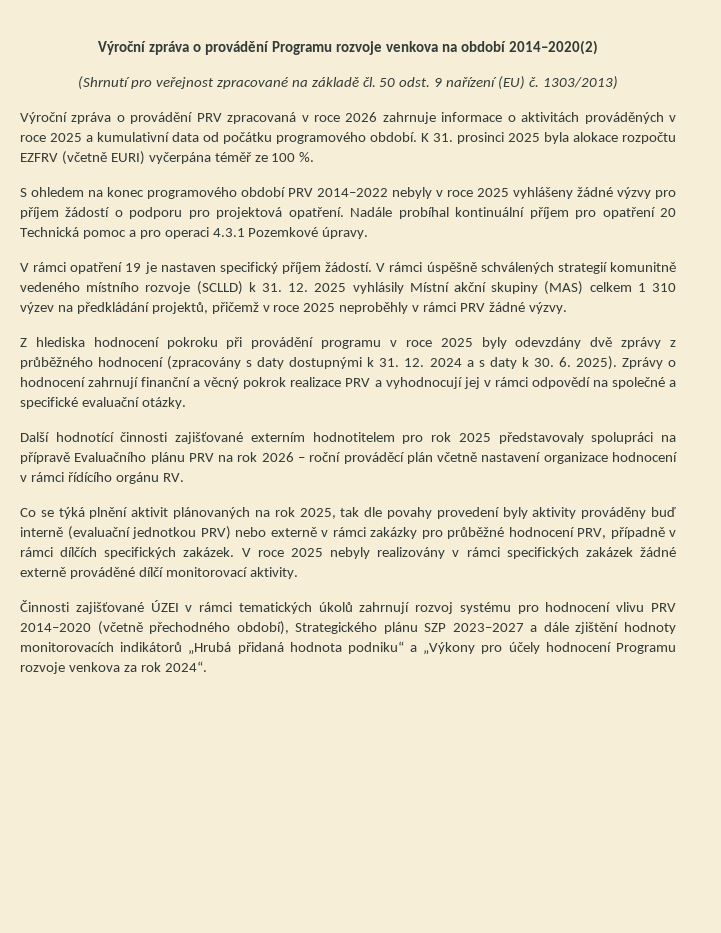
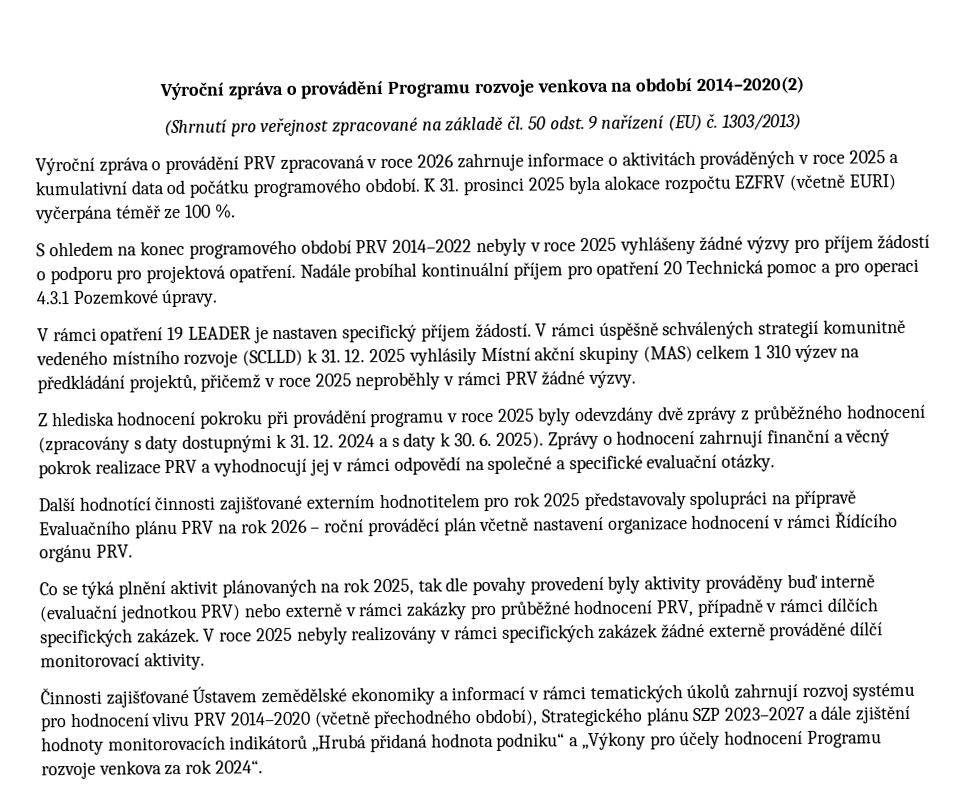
- V rámci opatření 19 je nastaven specifický příjem žádostí.
+ V rámci opatření 19 LEADER je nastaven specifický příjem žádostí.
- Další hodnotící činnosti zajišťované externím hodnotitelem pro rok 2025 představovaly spolupráci na přípravě Evaluačního plánu PRV na rok 2026 – roční prováděcí plán včetně nastavení organizace hodnocení v rámci řídícího orgánu RV.
+ Další hodnotící činnosti zajišťované externím hodnotitelem pro rok 2025 představovaly spolupráci na přípravě Evaluačního plánu PRV na rok 2026 – roční prováděcí plán včetně nastavení organizace hodnocení v rámci Řídícího orgánu PRV.
- Činnosti zajišťované ÚZEI v rámci tematických úkolů zahrnují rozvoj systému pro hodnocení vlivu PRV 2014–2020 (včetně přechodného období), Strategického plánu SZP 2023–2027 a dále zjištění hodnoty monitorovacích indikátorů „Hrubá přidaná hodnota podniku“ a „Výkony pro účely hodnocení Programu rozvoje venkova za rok 2024“.
+ Činnosti zajišťované Ústavem zemědělské ekonomiky a informací v rámci tematických úkolů zahrnují rozvoj systému pro hodnocení vlivu PRV 2014–2020 (včetně přechodného období), Strategického plánu SZP 2023–2027 a dále zjištění hodnoty monitorovacích indikátorů „Hrubá přidaná hodnota podniku“ a „Výkony pro účely hodnocení Programu rozvoje venkova za rok 2024“.

